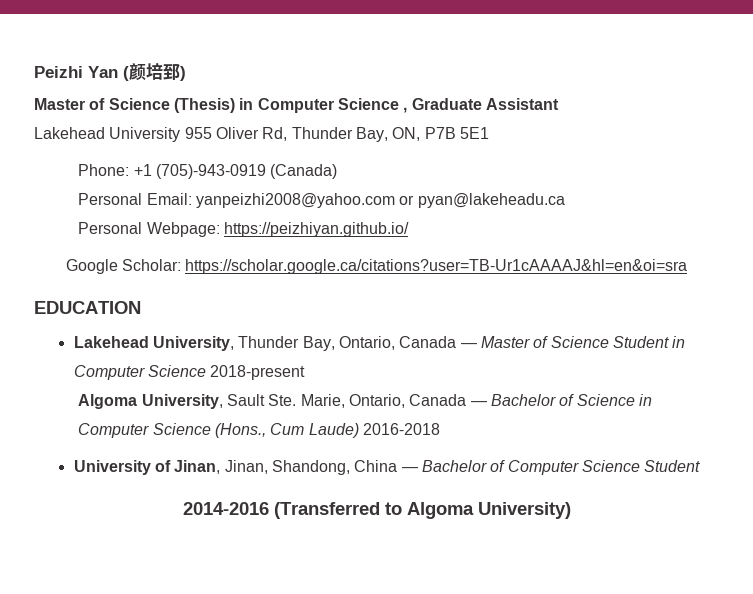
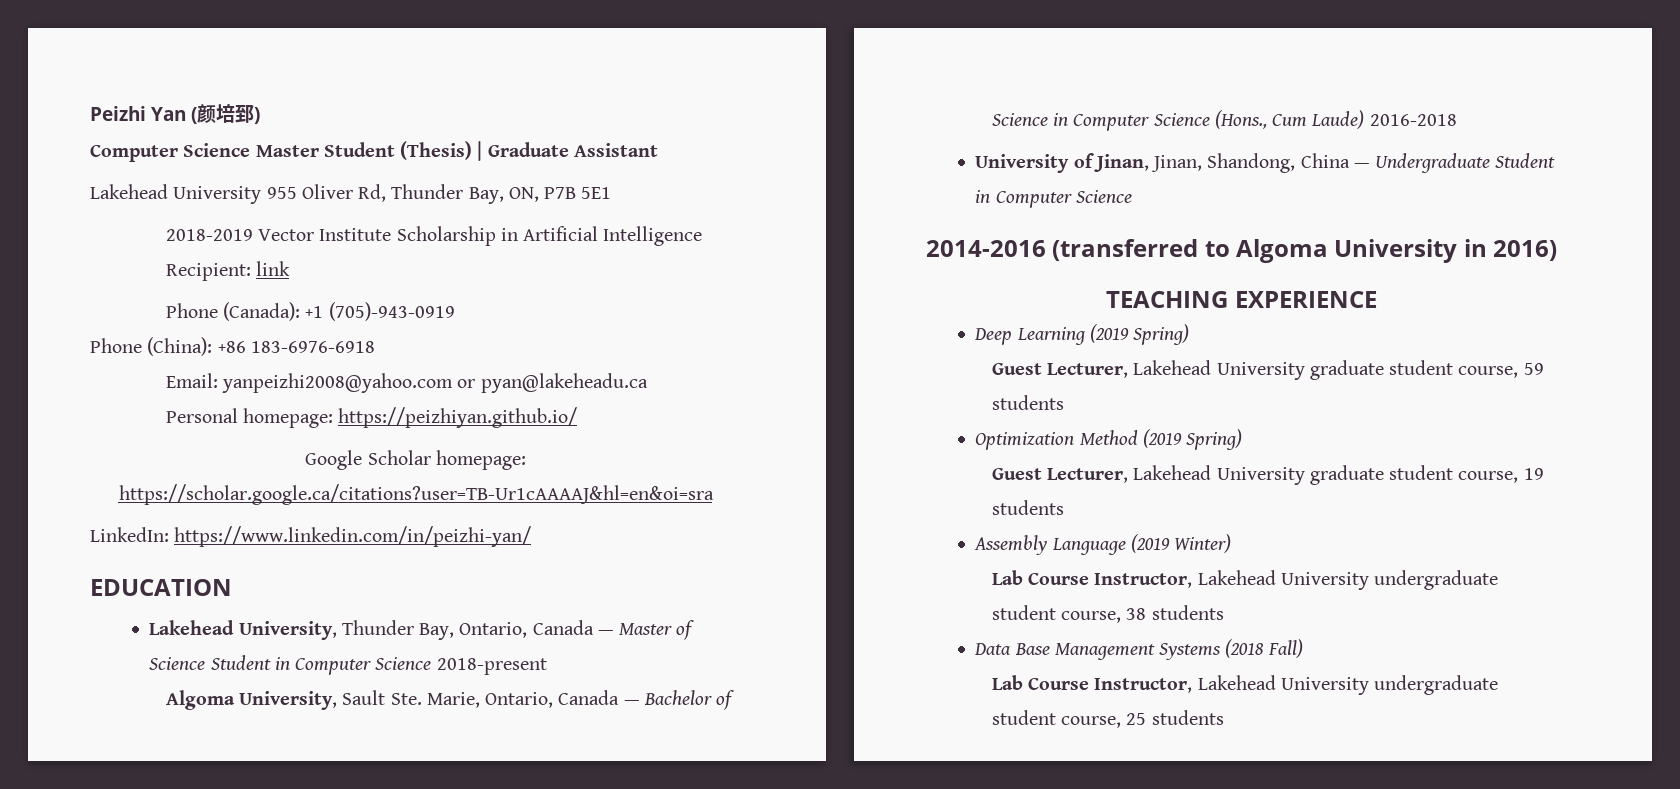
- Master of Science (Thesis) in Computer Science , Graduate Assistant
+ Computer Science Master Student (Thesis) | Graduate Assistant
- Phone: +1 (705)-943-0919 (Canada)
- Personal Email: yanpeizhi2008@yahoo.com or pyan@lakeheadu.ca
+ 2018-2019 Vector Institute Scholarship in Artificial Intelligence Recipient: link
+ Phone (Canada): +1 (705)-943-0919
+ Phone (China): +86 183-6976-6918
+ Email: yanpeizhi2008@yahoo.com or pyan@lakeheadu.ca
- Personal Webpage: https://peizhiyan.github.io/
+ Personal homepage: https://peizhiyan.github.io/
- Google Scholar: https://scholar.google.ca/citations?user=TB-Ur1cAAAAJ&hl=en&oi=sra
+ Google Scholar homepage: https://scholar.google.ca/citations?user=TB-Ur1cAAAAJ&hl=en&oi=sra
+ LinkedIn: https://www.linkedin.com/in/peizhi-yan/
- University of Jinan, Jinan, Shandong, China — Bachelor of Computer Science Student
+ University of Jinan, Jinan, Shandong, China — Undergraduate Student in Computer Science
- 2014-2016 (Transferred to Algoma University)
+ 2014-2016 (transferred to Algoma University in 2016)
+ TEACHING EXPERIENCE
+ Deep Learning (2019 Spring)
+ Guest Lecturer, Lakehead University graduate student course, 59 students
+ Optimization Method (2019 Spring)
+ Guest Lecturer, Lakehead University graduate student course, 19 students
+ Assembly Language (2019 Winter)
+ Lab Course Instructor, Lakehead University undergraduate student course, 38 students
+ Data Base Management Systems (2018 Fall)
+ Lab Course Instructor, Lakehead University undergraduate student course, 25 students

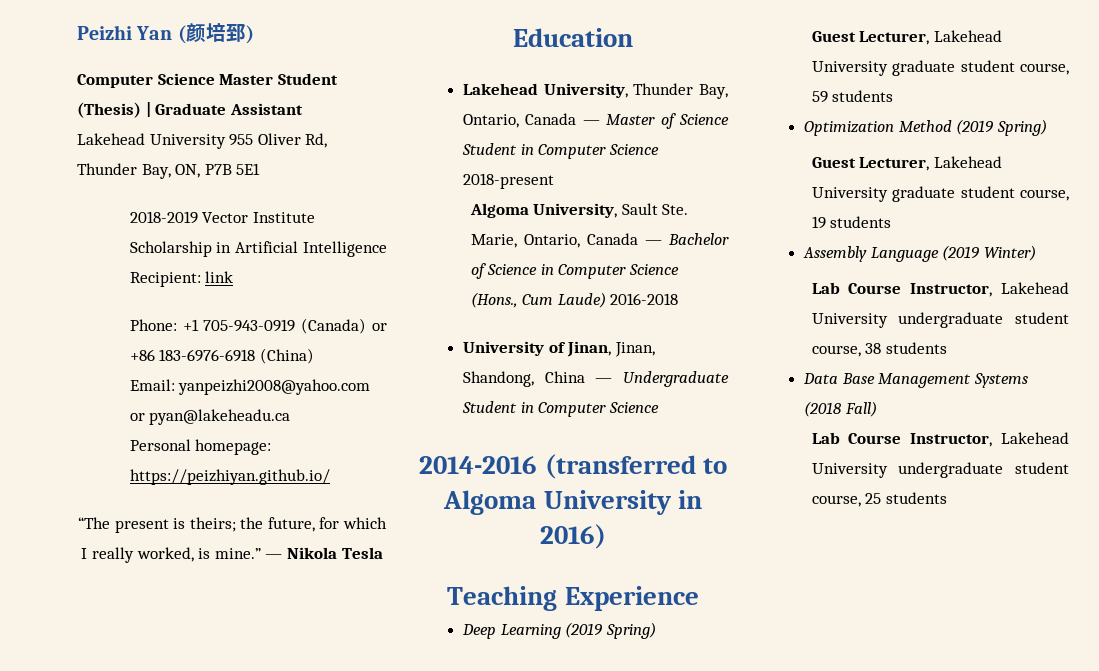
- Phone (Canada): +1 (705)-943-0919
- Phone (China): +86 183-6976-6918
+ Phone: +1 705-943-0919 (Canada) or +86 183-6976-6918 (China)
- Google Scholar homepage: https://scholar.google.ca/citations?user=TB-Ur1cAAAAJ&hl=en&oi=sra
- LinkedIn: https://www.linkedin.com/in/peizhi-yan/
- EDUCATION
+ “The present is theirs; the future, for which I really worked, is mine.” ― Nikola Tesla
+ Education
- TEACHING EXPERIENCE
+ Teaching Experience

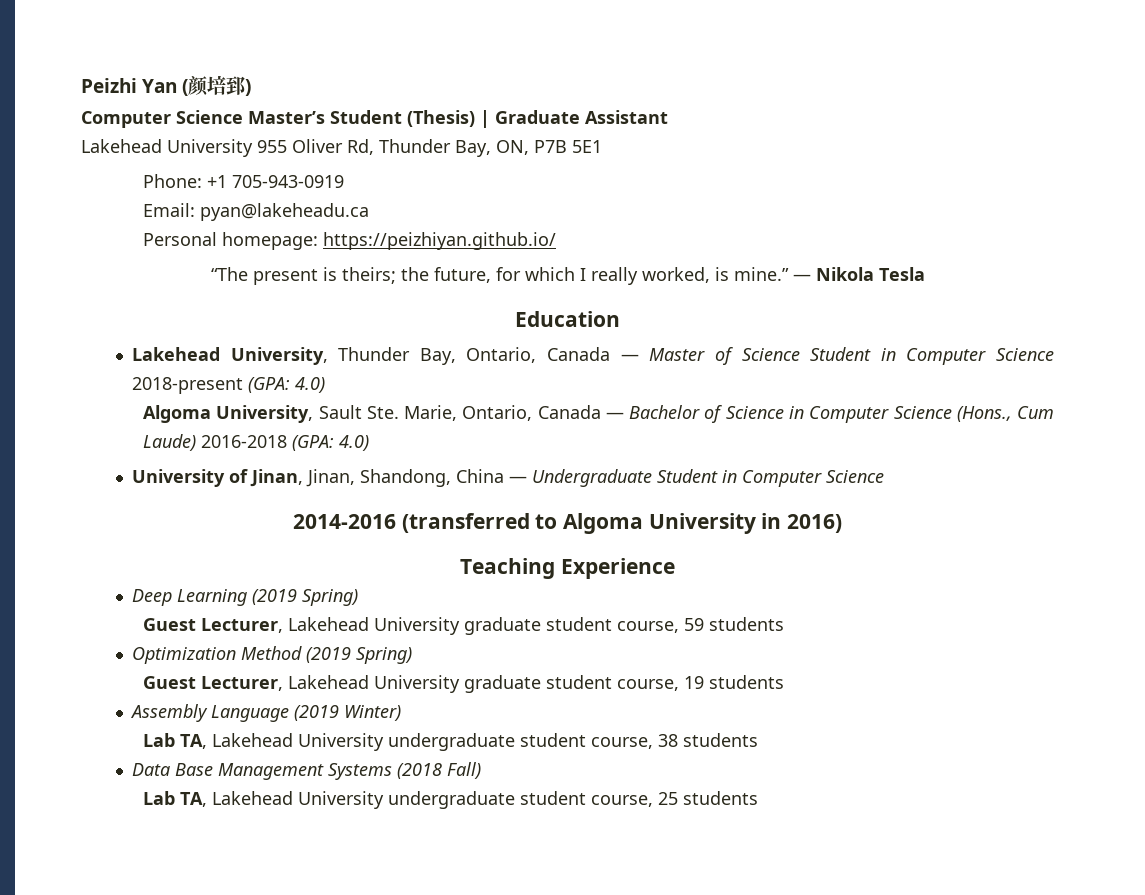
- Computer Science Master Student (Thesis) | Graduate Assistant
+ Computer Science Master’s Student (Thesis) | Graduate Assistant
- 2018-2019 Vector Institute Scholarship in Artificial Intelligence Recipient: link
- Phone: +1 705-943-0919 (Canada) or +86 183-6976-6918 (China)
+ Phone: +1 705-943-0919
- Email: yanpeizhi2008@yahoo.com or pyan@lakeheadu.ca
+ Email: pyan@lakeheadu.ca
- Lakehead University, Thunder Bay, Ontario, Canada — Master of Science Student in Computer Science 2018-present
+ Lakehead University, Thunder Bay, Ontario, Canada — Master of Science Student in Computer Science 2018-present (GPA: 4.0)
- Algoma University, Sault Ste. Marie, Ontario, Canada — Bachelor of Science in Computer Science (Hons., Cum Laude) 2016-2018
+ Algoma University, Sault Ste. Marie, Ontario, Canada — Bachelor of Science in Computer Science (Hons., Cum Laude) 2016-2018 (GPA: 4.0)
- Lab Course Instructor, Lakehead University undergraduate student course, 38 students
+ Lab TA, Lakehead University undergraduate student course, 38 students
- Lab Course Instructor, Lakehead University undergraduate student course, 25 students
+ Lab TA, Lakehead University undergraduate student course, 25 students

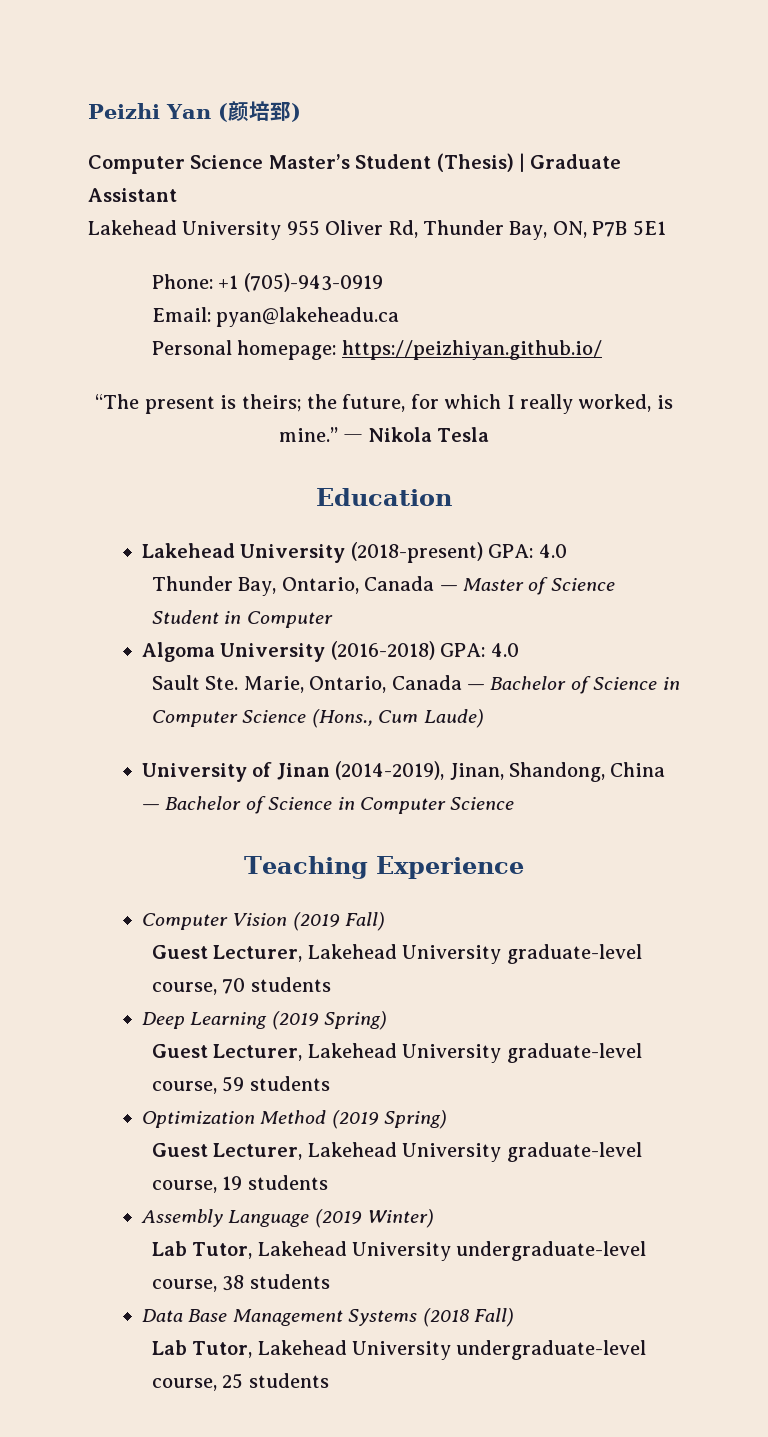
- Phone: +1 705-943-0919
+ Phone: +1 (705)-943-0919
- Lakehead University, Thunder Bay, Ontario, Canada — Master of Science Student in Computer Science 2018-present (GPA: 4.0)
- Algoma University, Sault Ste. Marie, Ontario, Canada — Bachelor of Science in Computer Science (Hons., Cum Laude) 2016-2018 (GPA: 4.0)
+ Lakehead University (2018-present) GPA: 4.0
+ Thunder Bay, Ontario, Canada — Master of Science Student in Computer
+ Algoma University (2016-2018) GPA: 4.0
+ Sault Ste. Marie, Ontario, Canada — Bachelor of Science in Computer Science (Hons., Cum Laude)
- University of Jinan, Jinan, Shandong, China — Undergraduate Student in Computer Science
+ University of Jinan (2014-2019), Jinan, Shandong, China — Bachelor of Science in Computer Science
- 2014-2016 (transferred to Algoma University in 2016)
  Teaching Experience
+ Computer Vision (2019 Fall)
+ Guest Lecturer, Lakehead University graduate-level course, 70 students
- Guest Lecturer, Lakehead University graduate student course, 59 students
+ Guest Lecturer, Lakehead University graduate-level course, 59 students
- Guest Lecturer, Lakehead University graduate student course, 19 students
+ Guest Lecturer, Lakehead University graduate-level course, 19 students
- Lab TA, Lakehead University undergraduate student course, 38 students
+ Lab Tutor, Lakehead University undergraduate-level course, 38 students
- Lab TA, Lakehead University undergraduate student course, 25 students
+ Lab Tutor, Lakehead University undergraduate-level course, 25 students

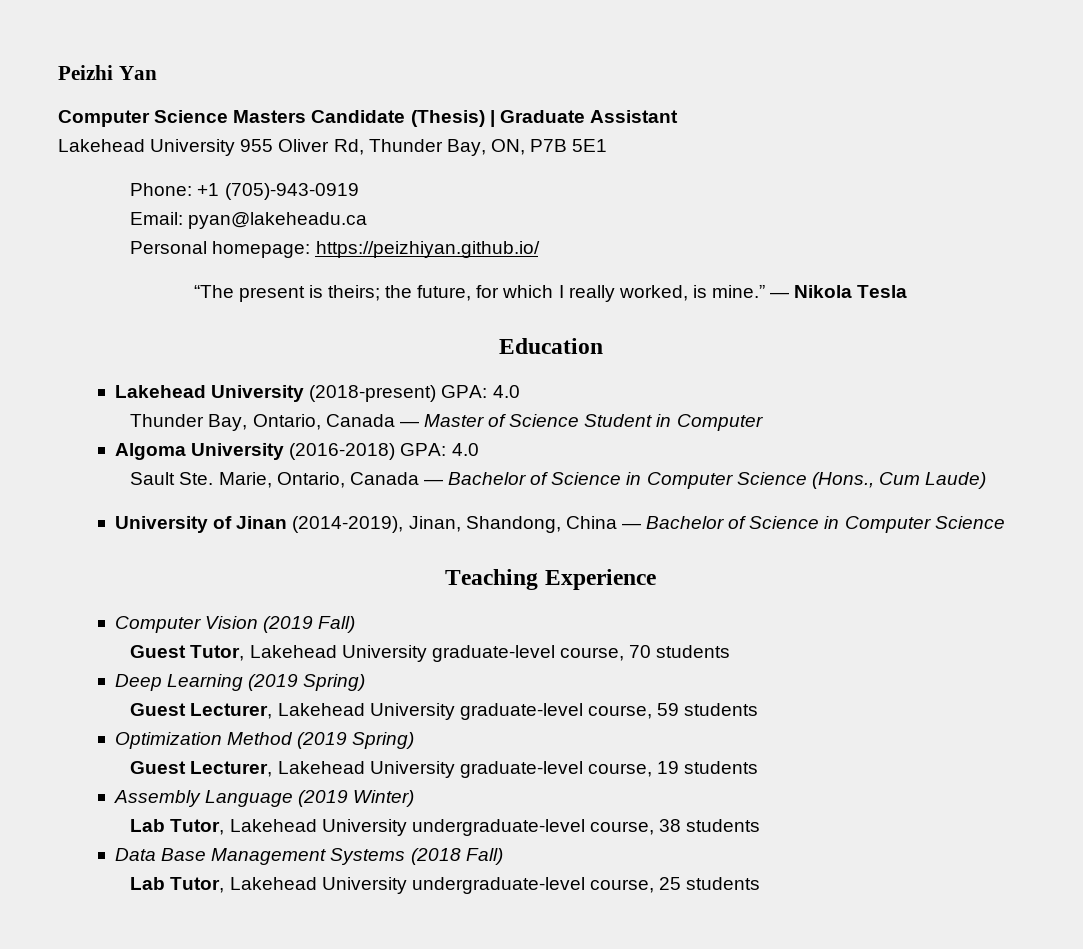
- Peizhi Yan (颜培郅)
- Computer Science Master’s Student (Thesis) | Graduate Assistant
+ Peizhi Yan
+ Computer Science Masters Candidate (Thesis) | Graduate Assistant
- Guest Lecturer, Lakehead University graduate-level course, 70 students
+ Guest Tutor, Lakehead University graduate-level course, 70 students

